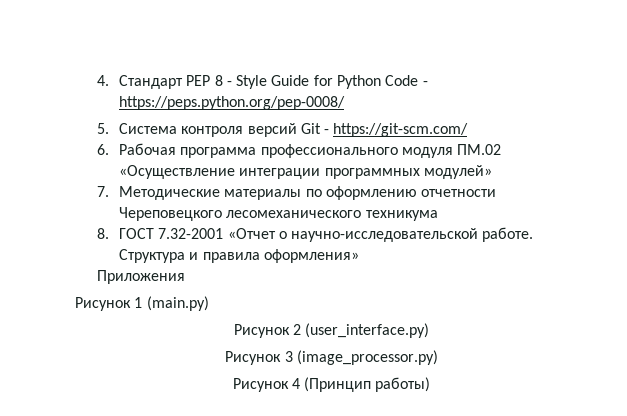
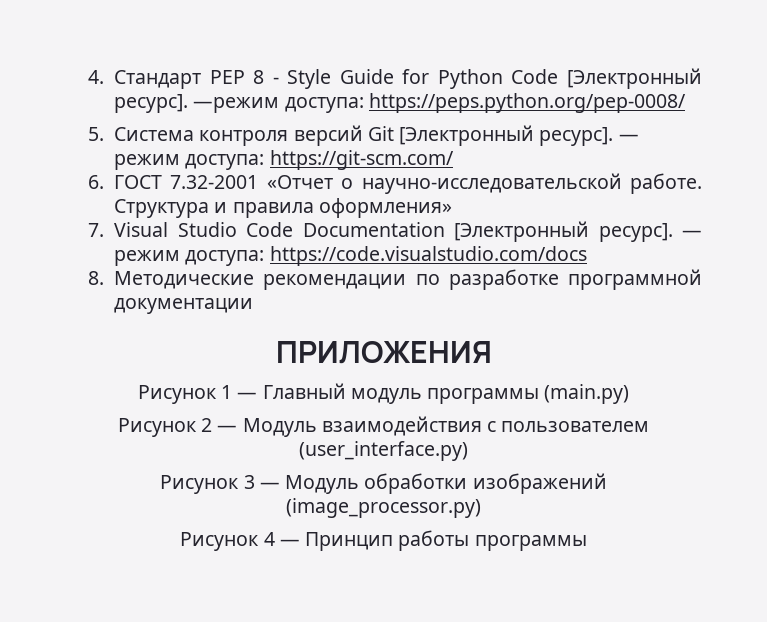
- 4. Стандарт PEP 8 - Style Guide for Python Code - https://peps.python.org/pep-0008/
+ 4. Стандарт PEP 8 - Style Guide for Python Code [Электронный ресурс]. —режим доступа: https://peps.python.org/pep-0008/
- 5. Система контроля версий Git - https://git-scm.com/
- 6. Рабочая программа профессионального модуля ПМ.02 «Осуществление интеграции программных модулей»
- 7. Методические материалы по оформлению отчетности Череповецкого лесомеханического техникума
- 8. ГОСТ 7.32-2001 «Отчет о научно-исследовательской работе.
+ 5. Система контроля версий Git [Электронный ресурс]. — режим доступа: https://git-scm.com/
+ 6. ГОСТ 7.32-2001 «Отчет о научно-исследовательской работе.
- Приложения
- Рисунок 1 (main.py)
- Рисунок 2 (user_interface.py)
+ 7. Visual Studio Code Documentation [Электронный ресурс]. — режим доступа: https://code.visualstudio.com/docs
+ 8. Методические рекомендации по разработке программной документации
+ ПРИЛОЖЕНИЯ
+ Рисунок 1 — Главный модуль программы (main.py)
+ Рисунок 2 — Модуль взаимодействия с пользователем (user_interface.py)
- Рисунок 3 (image_processor.py)
+ Рисунок 3 — Модуль обработки изображений (image_processor.py)
- Рисунок 4 (Принцип работы)
+ Рисунок 4 — Принцип работы программы

